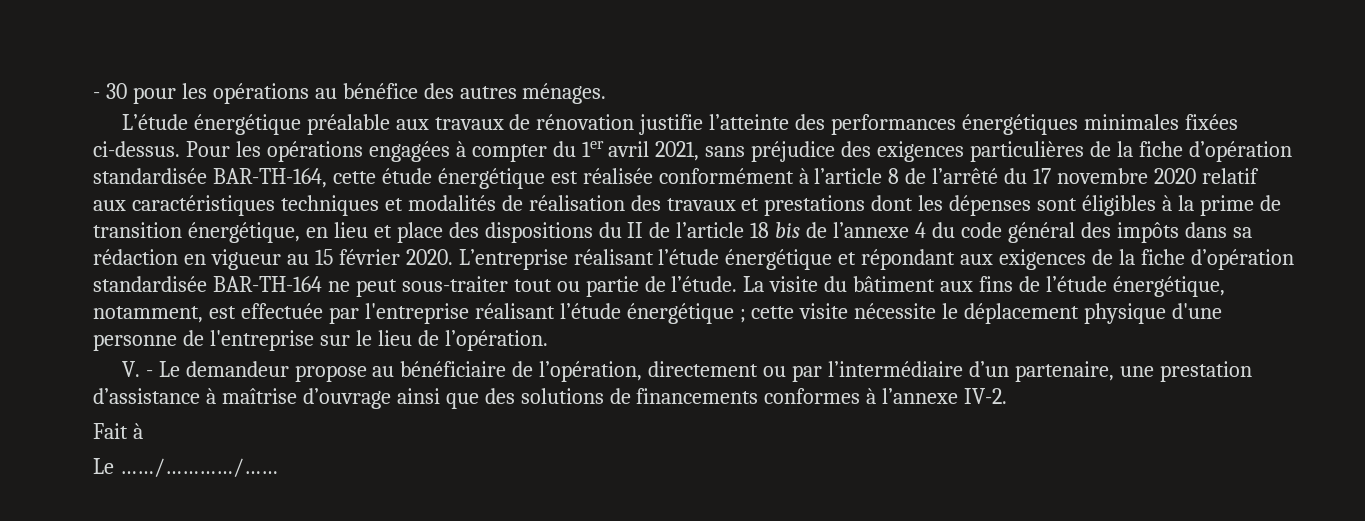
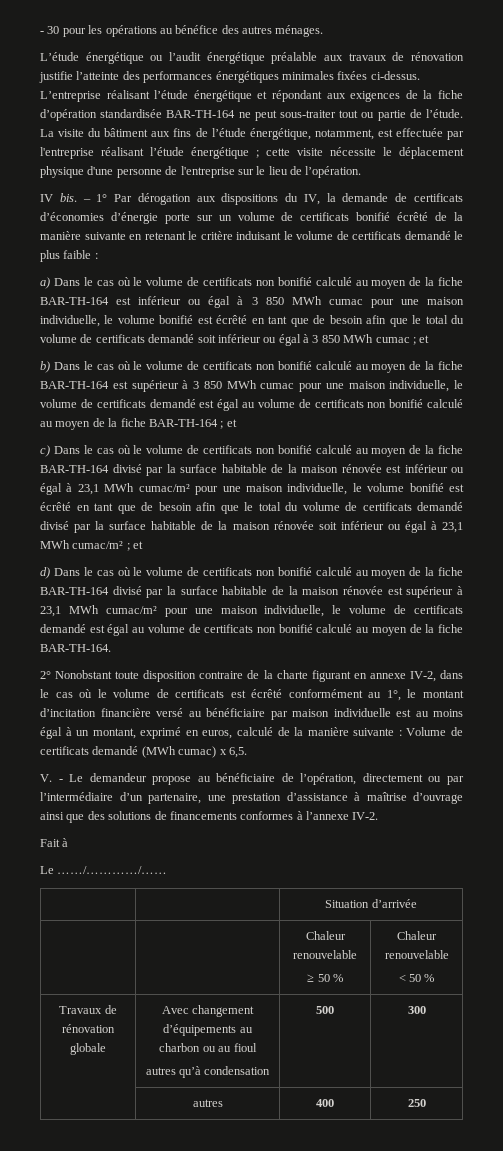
- L’étude énergétique préalable aux travaux de rénovation justifie l’atteinte des performances énergétiques minimales fixées ci-dessus.
+ L’étude énergétique ou l’audit énergétique préalable aux travaux de rénovation justifie l’atteinte des performances énergétiques minimales fixées ci-dessus.
- Pour les opérations engagées à compter du 1er avril 2021, sans préjudice des exigences particulières de la fiche d’opération standardisée BAR-TH-164, cette étude énergétique est réalisée conformément à l’article 8 de l’arrêté du 17 novembre 2020 relatif aux caractéristiques techniques et modalités de réalisation des travaux et prestations dont les dépenses sont éligibles à la prime de transition énergétique, en lieu et place des dispositions du II de l’article 18 bis de l’annexe 4 du code général des impôts dans sa rédaction en vigueur au 15 février 2020.
+ IV bis. – 1° Par dérogation aux dispositions du IV, la demande de certificats d’économies d’énergie porte sur un volume de certificats bonifié écrêté de la manière suivante en retenant le critère induisant le volume de certificats demandé le plus faible :
+ a) Dans le cas où le volume de certificats non bonifié calculé au moyen de la fiche BAR-TH-164 est inférieur ou égal à 3 850 MWh cumac pour une maison individuelle, le volume bonifié est écrêté en tant que de besoin afin que le total du volume de certificats demandé soit inférieur ou égal à 3 850 MWh cumac ; et
+ b) Dans le cas où le volume de certificats non bonifié calculé au moyen de la fiche BAR-TH-164 est supérieur à 3 850 MWh cumac pour une maison individuelle, le volume de certificats demandé est égal au volume de certificats non bonifié calculé au moyen de la fiche BAR-TH-164 ; et
+ c) Dans le cas où le volume de certificats non bonifié calculé au moyen de la fiche BAR-TH-164 divisé par la surface habitable de la maison rénovée est inférieur ou égal à 23,1 MWh cumac/m² pour une maison individuelle, le volume bonifié est écrêté en tant que de besoin afin que le total du volume de certificats demandé divisé par la surface habitable de la maison rénovée soit inférieur ou égal à 23,1 MWh cumac/m² ; et
+ d) Dans le cas où le volume de certificats non bonifié calculé au moyen de la fiche BAR-TH-164 divisé par la surface habitable de la maison rénovée est supérieur à 23,1 MWh cumac/m² pour une maison individuelle, le volume de certificats demandé est égal au volume de certificats non bonifié calculé au moyen de la fiche BAR-TH-164.
+ 2° Nonobstant toute disposition contraire de la charte figurant en annexe IV-2, dans le cas où le volume de certificats est écrêté conformément au 1°, le montant d’incitation financière versé au bénéficiaire par maison individuelle est au moins égal à un montant, exprimé en euros, calculé de la manière suivante : Volume de certificats demandé (MWh cumac) x 6,5.
+ | | Situation d’arrivée
+ | | Chaleur renouvelable
+ ≥ 50 % | Chaleur renouvelable
+ < 50 %
+ Travaux de rénovation globale | Avec changement d’équipements au charbon ou au fioul
+ autres qu’à condensation | 500 | 300
+ | autres | 400 | 250

